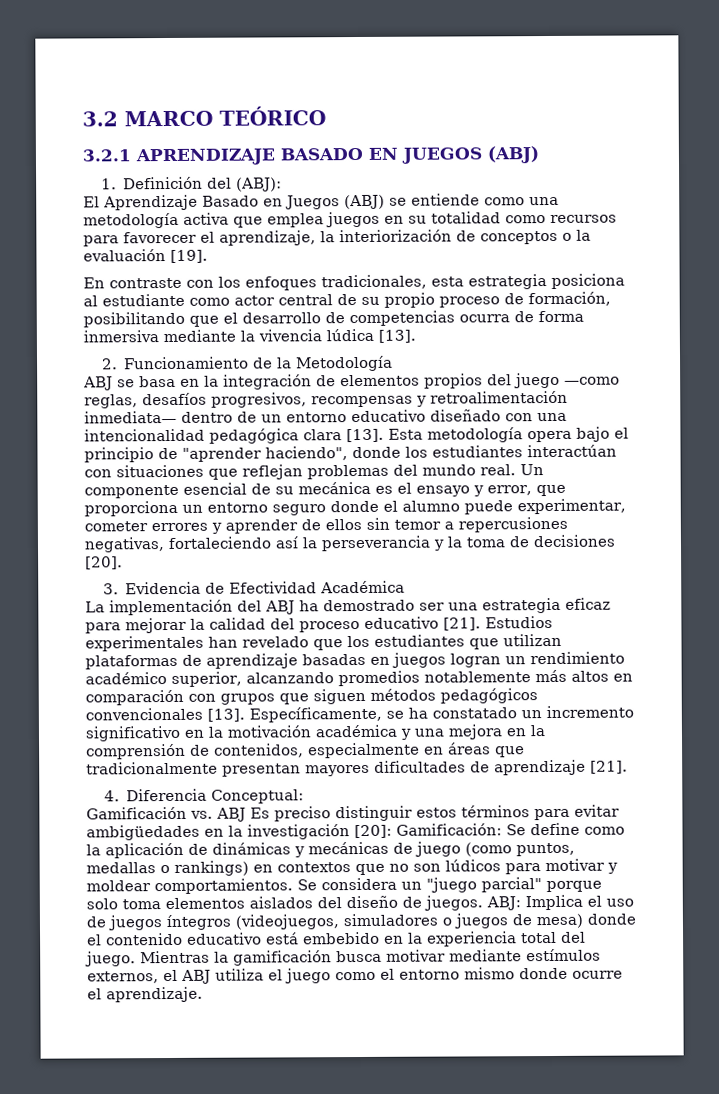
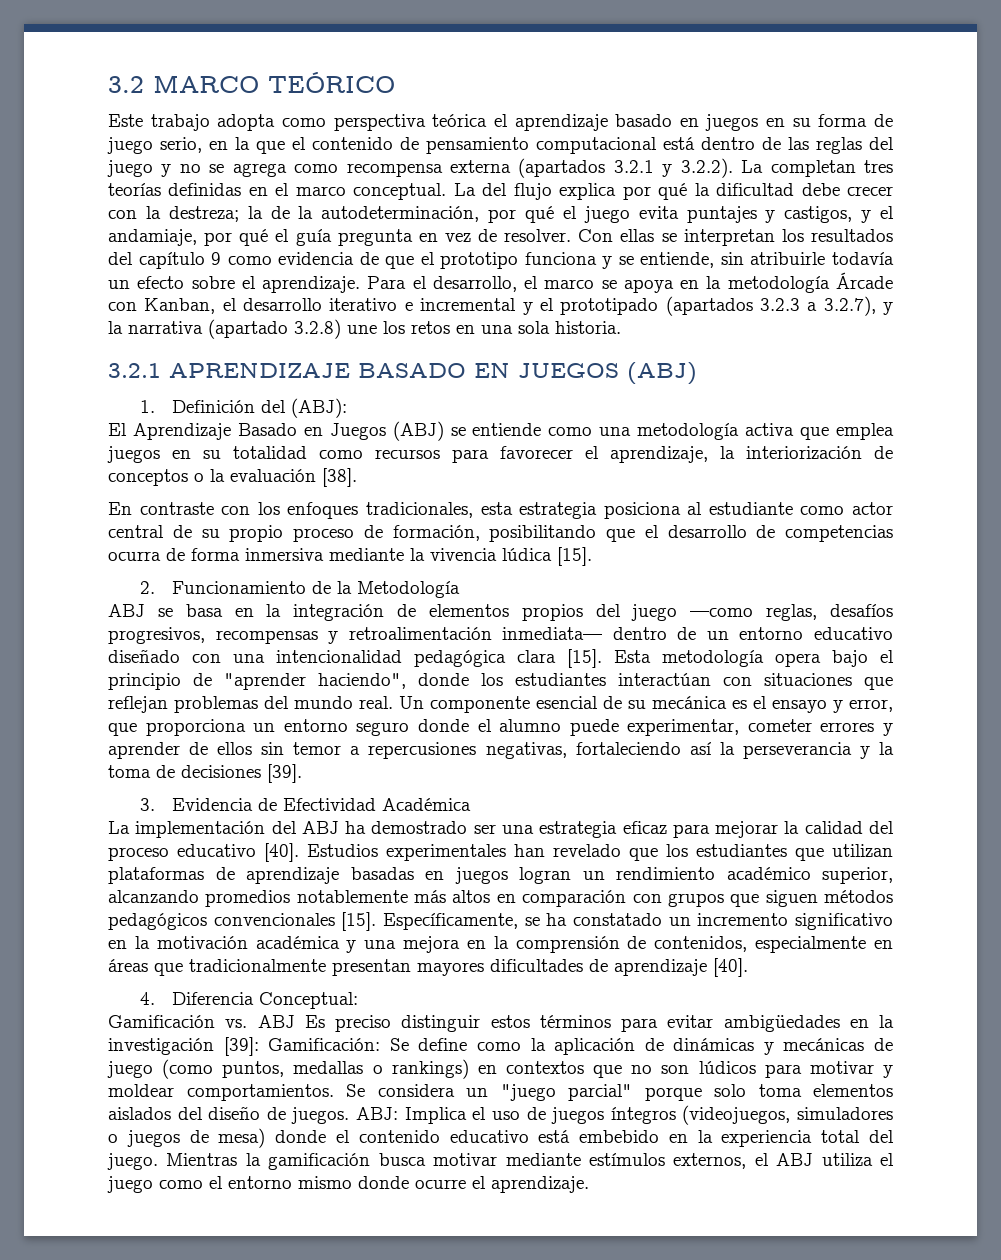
+ Este trabajo adopta como perspectiva teórica el aprendizaje basado en juegos en su forma de juego serio, en la que el contenido de pensamiento computacional está dentro de las reglas del juego y no se agrega como recompensa externa (apartados 3.2.1 y 3.2.2). La completan tres teorías definidas en el marco conceptual. La del flujo explica por qué la dificultad debe crecer con la destreza; la de la autodeterminación, por qué el juego evita puntajes y castigos, y el andamiaje, por qué el guía pregunta en vez de resolver. Con ellas se interpretan los resultados del capítulo 9 como evidencia de que el prototipo funciona y se entiende, sin atribuirle todavía un efecto sobre el aprendizaje. Para el desarrollo, el marco se apoya en la metodología Árcade con Kanban, el desarrollo iterativo e incremental y el prototipado (apartados 3.2.3 a 3.2.7), y la narrativa (apartado 3.2.8) une los retos en una sola historia.
- El Aprendizaje Basado en Juegos (ABJ) se entiende como una metodología activa que emplea juegos en su totalidad como recursos para favorecer el aprendizaje, la interiorización de conceptos o la evaluación [19].
+ El Aprendizaje Basado en Juegos (ABJ) se entiende como una metodología activa que emplea juegos en su totalidad como recursos para favorecer el aprendizaje, la interiorización de conceptos o la evaluación [38].
- En contraste con los enfoques tradicionales, esta estrategia posiciona al estudiante como actor central de su propio proceso de formación, posibilitando que el desarrollo de competencias ocurra de forma inmersiva mediante la vivencia lúdica [13].
+ En contraste con los enfoques tradicionales, esta estrategia posiciona al estudiante como actor central de su propio proceso de formación, posibilitando que el desarrollo de competencias ocurra de forma inmersiva mediante la vivencia lúdica [15].
- ABJ se basa en la integración de elementos propios del juego —como reglas, desafíos progresivos, recompensas y retroalimentación inmediata— dentro de un entorno educativo diseñado con una intencionalidad pedagógica clara [13].
+ ABJ se basa en la integración de elementos propios del juego —como reglas, desafíos progresivos, recompensas y retroalimentación inmediata— dentro de un entorno educativo diseñado con una intencionalidad pedagógica clara [15].
- Un componente esencial de su mecánica es el ensayo y error, que proporciona un entorno seguro donde el alumno puede experimentar, cometer errores y aprender de ellos sin temor a repercusiones negativas, fortaleciendo así la perseverancia y la toma de decisiones [20].
+ Un componente esencial de su mecánica es el ensayo y error, que proporciona un entorno seguro donde el alumno puede experimentar, cometer errores y aprender de ellos sin temor a repercusiones negativas, fortaleciendo así la perseverancia y la toma de decisiones [39].
- La implementación del ABJ ha demostrado ser una estrategia eficaz para mejorar la calidad del proceso educativo [21].
+ La implementación del ABJ ha demostrado ser una estrategia eficaz para mejorar la calidad del proceso educativo [40].
- Estudios experimentales han revelado que los estudiantes que utilizan plataformas de aprendizaje basadas en juegos logran un rendimiento académico superior, alcanzando promedios notablemente más altos en comparación con grupos que siguen métodos pedagógicos convencionales [13].
+ Estudios experimentales han revelado que los estudiantes que utilizan plataformas de aprendizaje basadas en juegos logran un rendimiento académico superior, alcanzando promedios notablemente más altos en comparación con grupos que siguen métodos pedagógicos convencionales [15].
- Específicamente, se ha constatado un incremento significativo en la motivación académica y una mejora en la comprensión de contenidos, especialmente en áreas que tradicionalmente presentan mayores dificultades de aprendizaje [21].
+ Específicamente, se ha constatado un incremento significativo en la motivación académica y una mejora en la comprensión de contenidos, especialmente en áreas que tradicionalmente presentan mayores dificultades de aprendizaje [40].
- Gamificación vs. ABJ Es preciso distinguir estos términos para evitar ambigüedades en la investigación [20]: Gamificación: Se define como la aplicación de dinámicas y mecánicas de juego (como puntos, medallas o rankings) en contextos que no son lúdicos para motivar y moldear comportamientos.
+ Gamificación vs. ABJ Es preciso distinguir estos términos para evitar ambigüedades en la investigación [39]: Gamificación: Se define como la aplicación de dinámicas y mecánicas de juego (como puntos, medallas o rankings) en contextos que no son lúdicos para motivar y moldear comportamientos.

